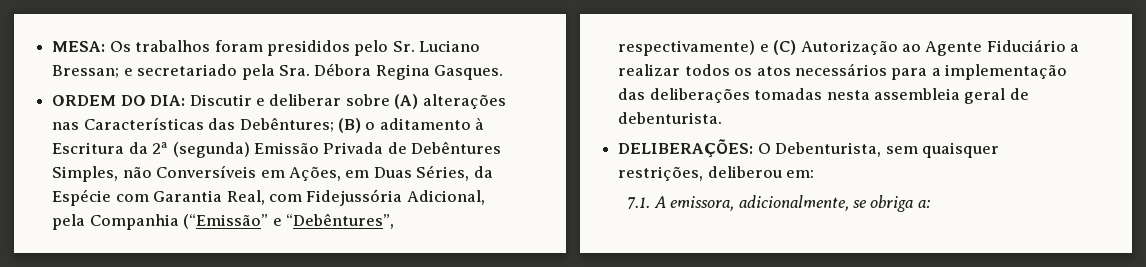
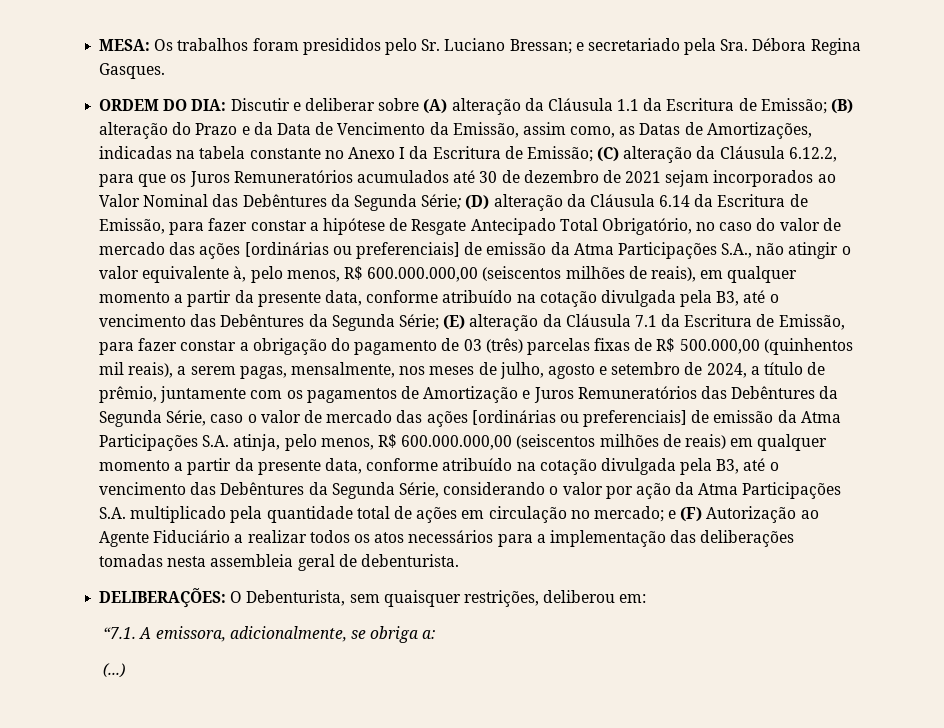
- ORDEM DO DIA: Discutir e deliberar sobre (A) alterações nas Características das Debêntures; (B) o aditamento à Escritura da 2ª (segunda) Emissão Privada de Debêntures Simples, não Conversíveis em Ações, em Duas Séries, da Espécie com Garantia Real, com Fidejussória Adicional, pela Companhia (“Emissão” e “Debêntures”, respectivamente) e (C) Autorização ao Agente Fiduciário a realizar todos os atos necessários para a implementação das deliberações tomadas nesta assembleia geral de debenturista.
+ ORDEM DO DIA: Discutir e deliberar sobre (A) alteração da Cláusula 1.1 da Escritura de Emissão; (B) alteração do Prazo e da Data de Vencimento da Emissão, assim como, as Datas de Amortizações, indicadas na tabela constante no Anexo I da Escritura de Emissão; (C) alteração da Cláusula 6.12.2, para que os Juros Remuneratórios acumulados até 30 de dezembro de 2021 sejam incorporados ao Valor Nominal das Debêntures da Segunda Série; (D) alteração da Cláusula 6.14 da Escritura de Emissão, para fazer constar a hipótese de Resgate Antecipado Total Obrigatório, no caso do valor de mercado das ações [ordinárias ou preferenciais] de emissão da Atma Participações S.A., não atingir o valor equivalente à, pelo menos, R$ 600.000.000,00 (seiscentos milhões de reais), em qualquer momento a partir da presente data, conforme atribuído na cotação divulgada pela B3, até o vencimento das Debêntures da Segunda Série; (E) alteração da Cláusula 7.1 da Escritura de Emissão, para fazer constar a obrigação do pagamento de 03 (três) parcelas fixas de R$ 500.000,00 (quinhentos mil reais), a serem pagas, mensalmente, nos meses de julho, agosto e setembro de 2024, a título de prêmio, juntamente com os pagamentos de Amortização e Juros Remuneratórios das Debêntures da Segunda Série, caso o valor de mercado das ações [ordinárias ou preferenciais] de emissão da Atma Participações S.A. atinja, pelo menos, R$ 600.000.000,00 (seiscentos milhões de reais) em qualquer momento a partir da presente data, conforme atribuído na cotação divulgada pela B3, até o vencimento das Debêntures da Segunda Série, considerando o valor por ação da Atma Participações S.A. multiplicado pela quantidade total de ações em circulação no mercado; e (F) Autorização ao Agente Fiduciário a realizar todos os atos necessários para a implementação das deliberações tomadas nesta assembleia geral de debenturista.
- 7.1. A emissora, adicionalmente, se obriga a:
+ “7.1. A emissora, adicionalmente, se obriga a:
+ (...)

